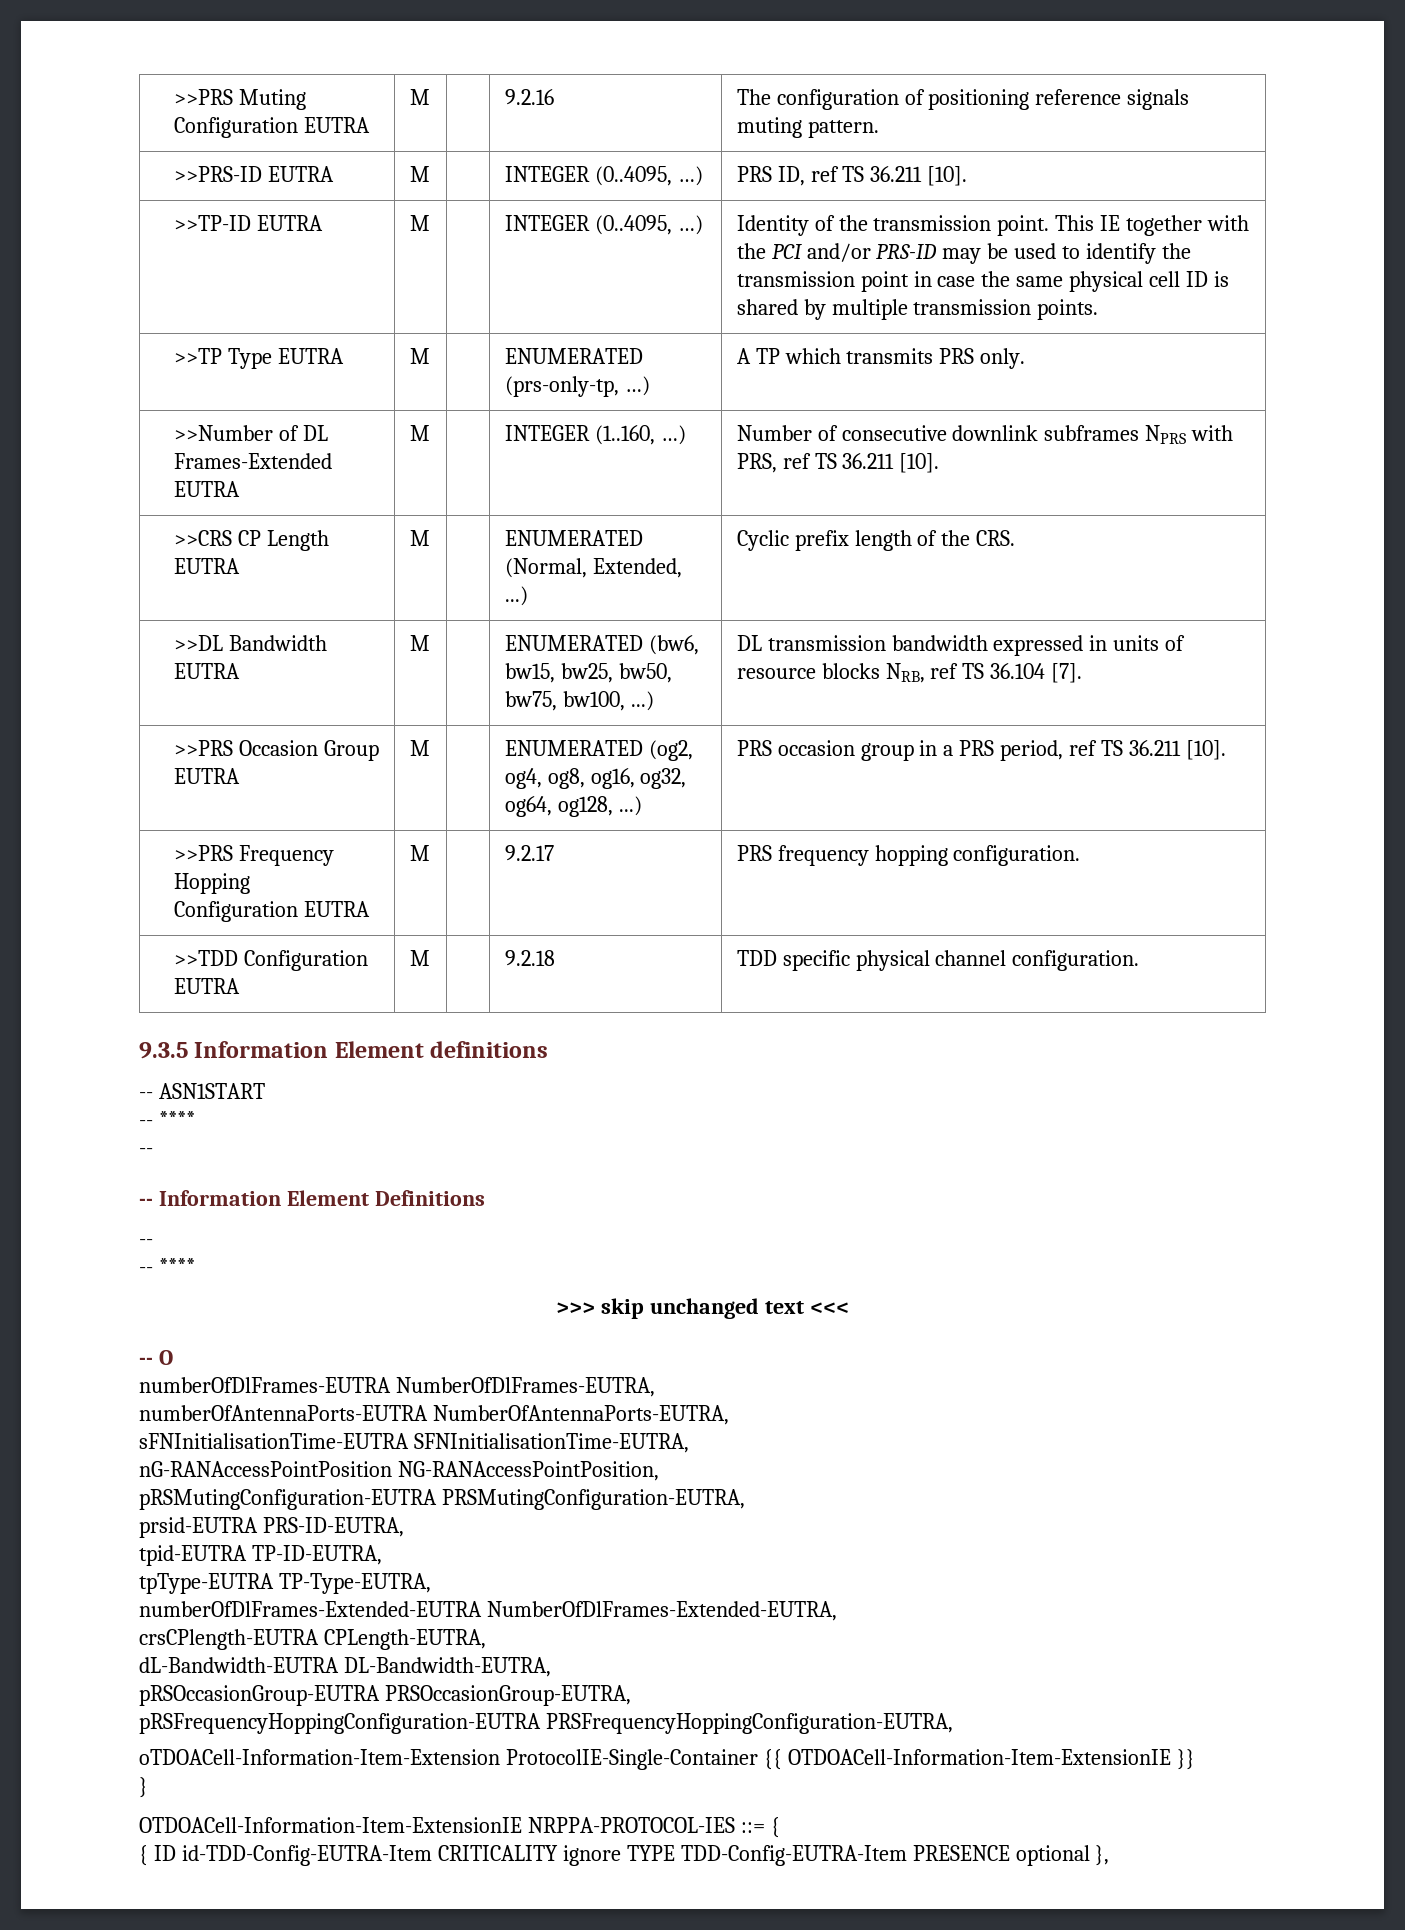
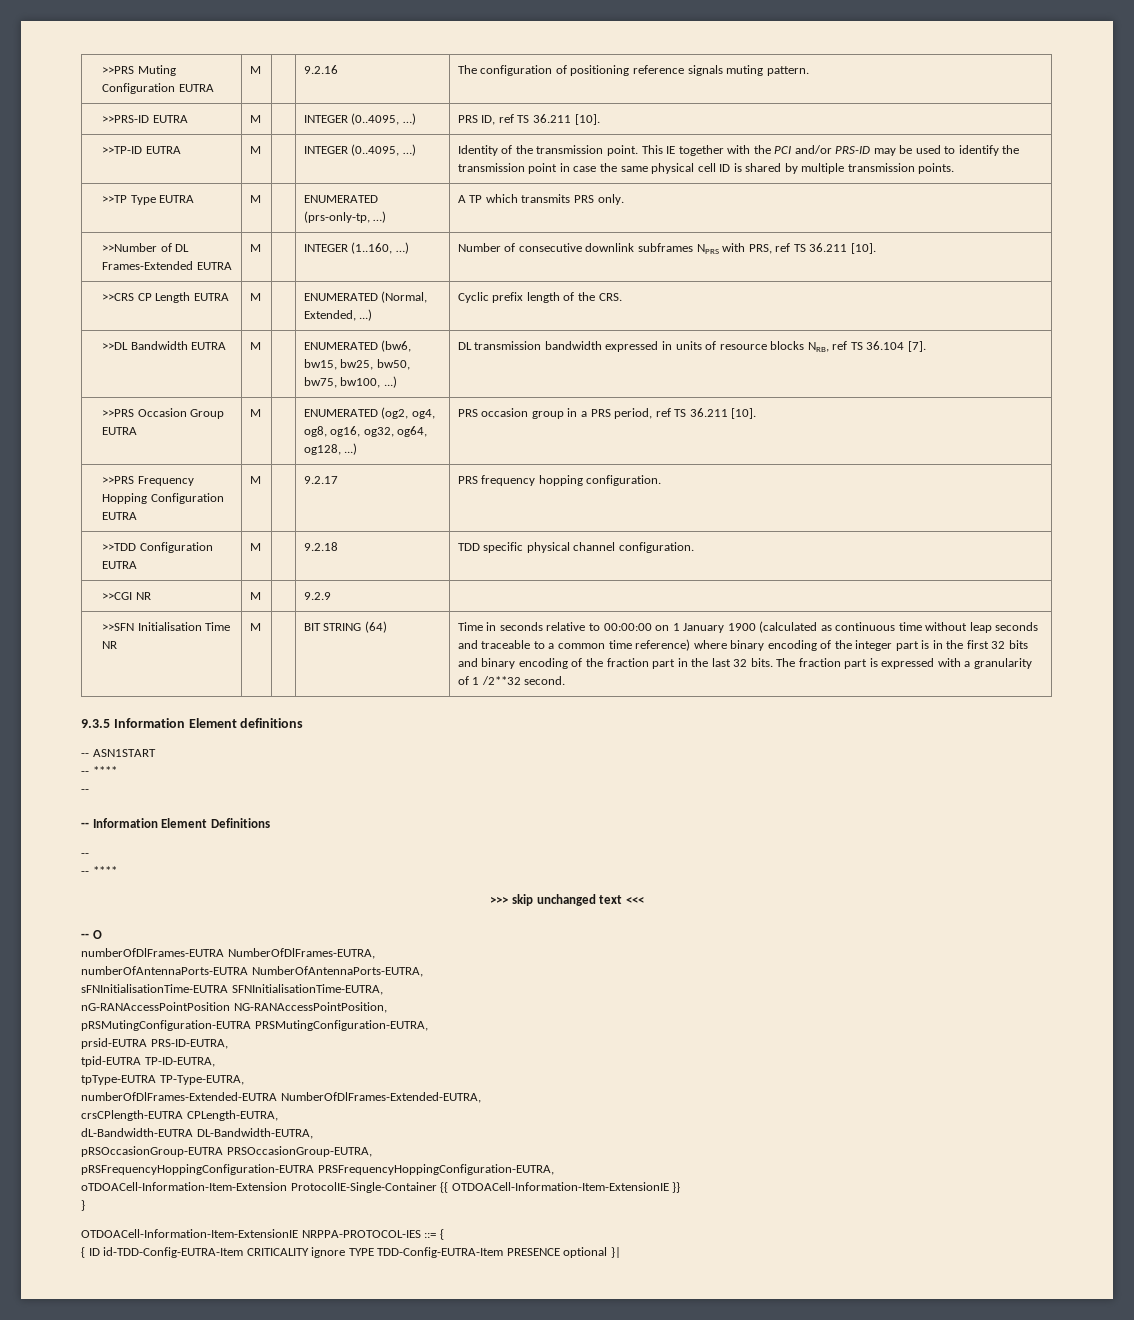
+ >>CGI NR | M | | 9.2.9 |
+ >>SFN Initialisation Time NR | M | | BIT STRING (64) | Time in seconds relative to 00:00:00 on 1 January 1900 (calculated as continuous time without leap seconds and traceable to a common time reference) where binary encoding of the integer part is in the first 32 bits and binary encoding of the fraction part in the last 32 bits. The fraction part is expressed with a granularity of 1 /2**32 second.
- { ID id-TDD-Config-EUTRA-Item CRITICALITY ignore TYPE TDD-Config-EUTRA-Item PRESENCE optional },
+ { ID id-TDD-Config-EUTRA-Item CRITICALITY ignore TYPE TDD-Config-EUTRA-Item PRESENCE optional }|

